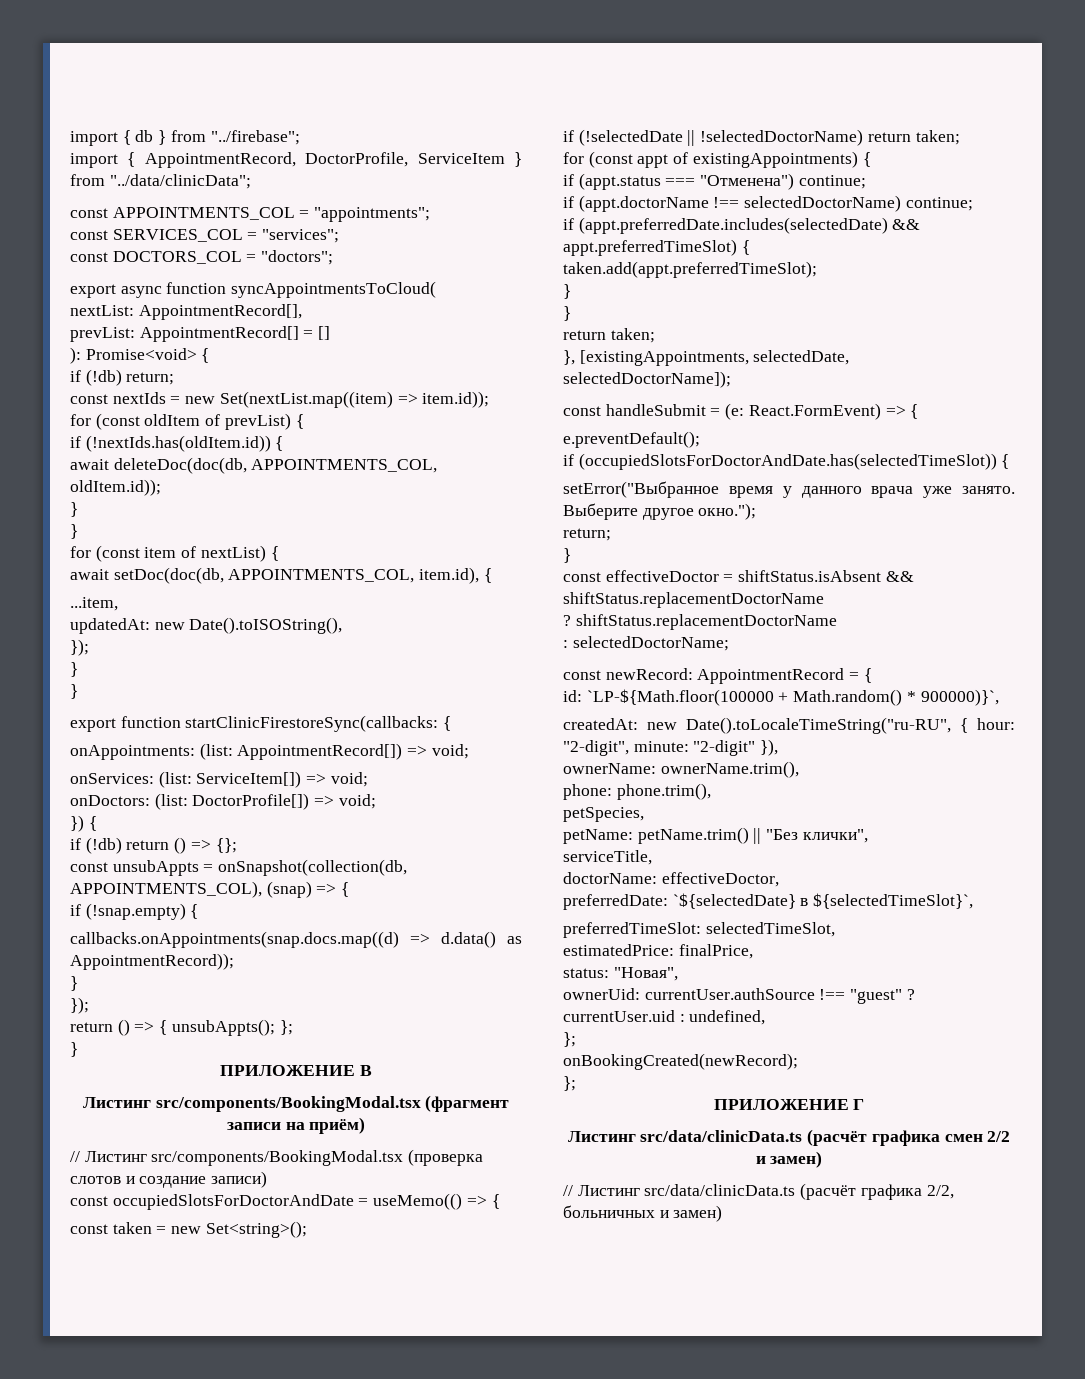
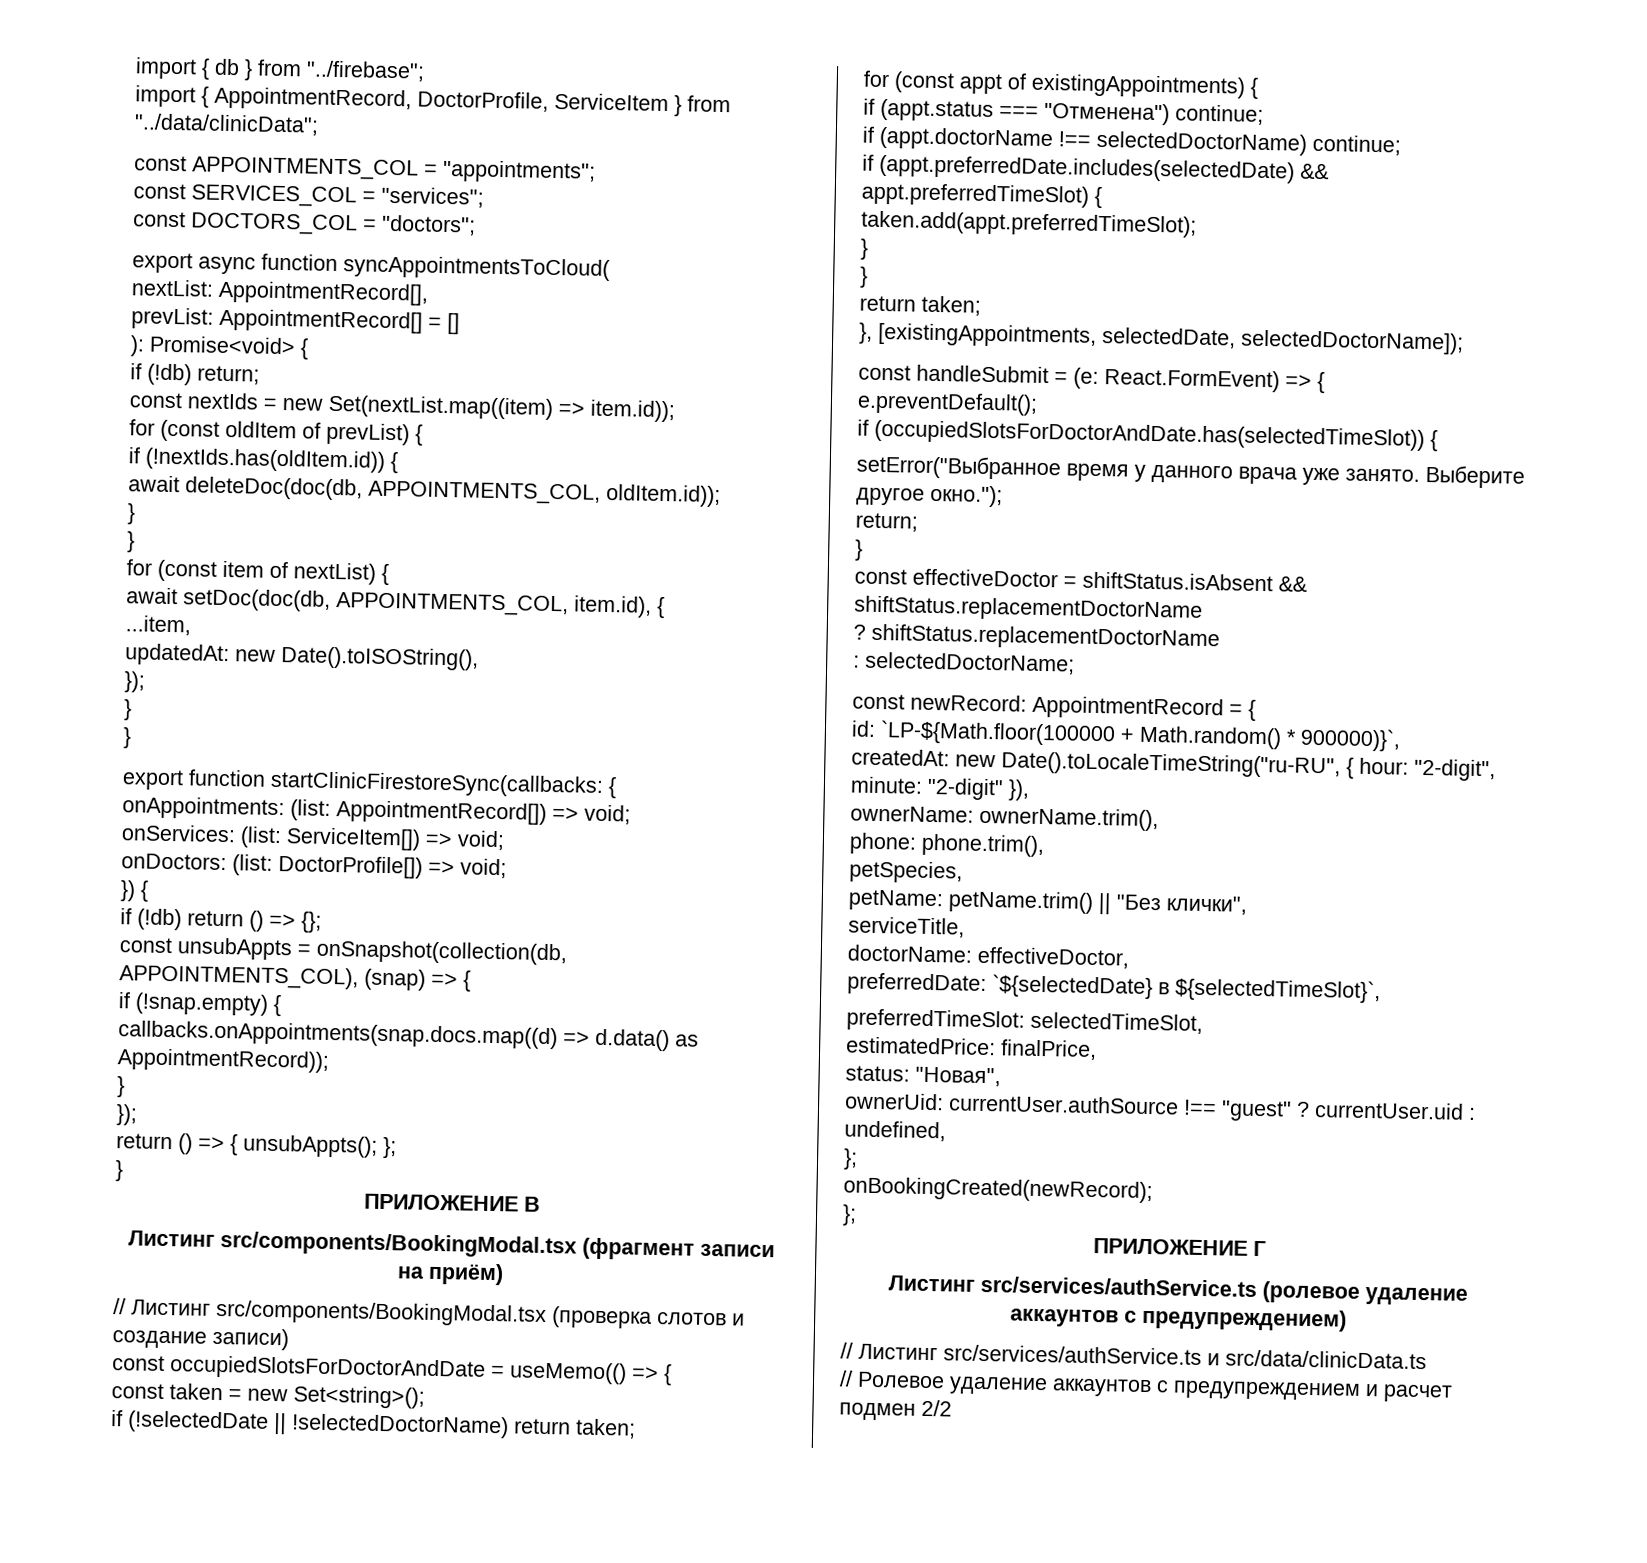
- Листинг src/data/clinicData.ts (расчёт графика смен 2/2 и замен)
- // Листинг src/data/clinicData.ts (расчёт графика 2/2, больничных и замен)
+ Листинг src/services/authService.ts (ролевое удаление аккаунтов с предупреждением)
+ // Листинг src/services/authService.ts и src/data/clinicData.ts
+ // Ролевое удаление аккаунтов с предупреждением и расчет подмен 2/2

